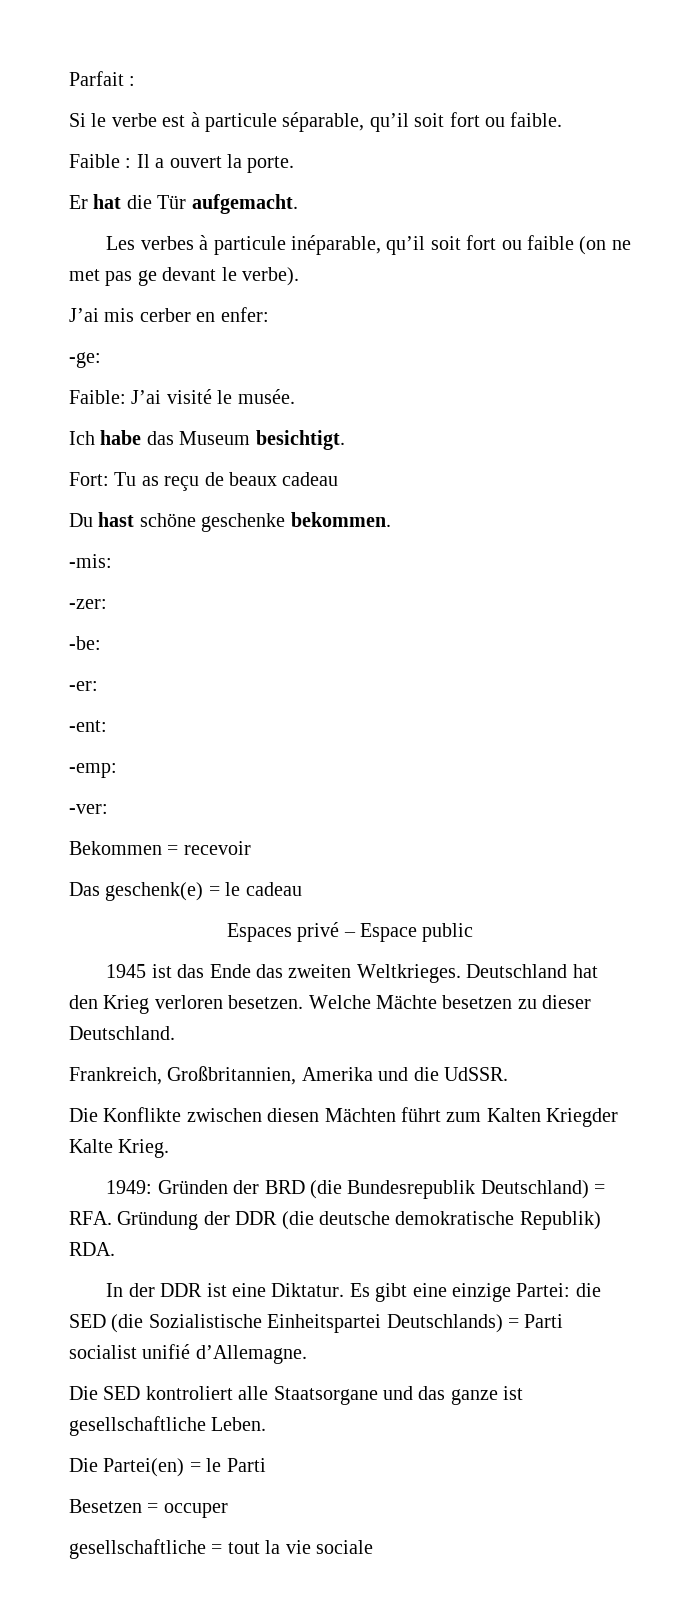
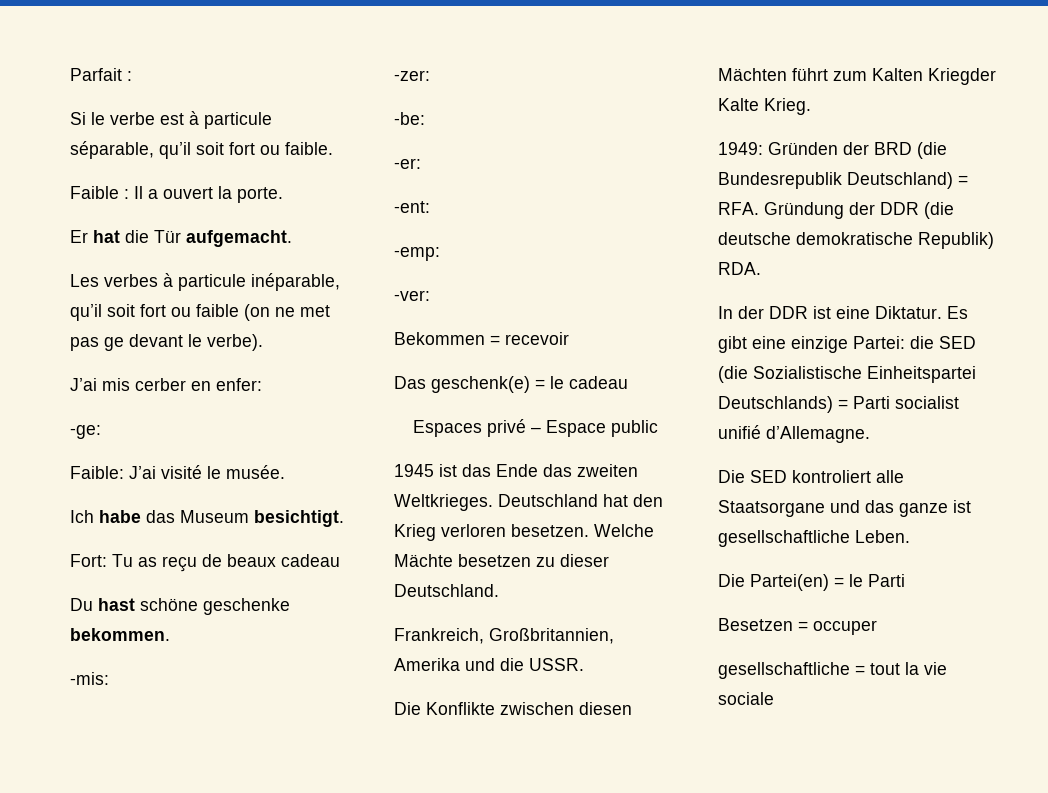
- Frankreich, Großbritannien, Amerika und die UdSSR.
+ Frankreich, Großbritannien, Amerika und die USSR.

